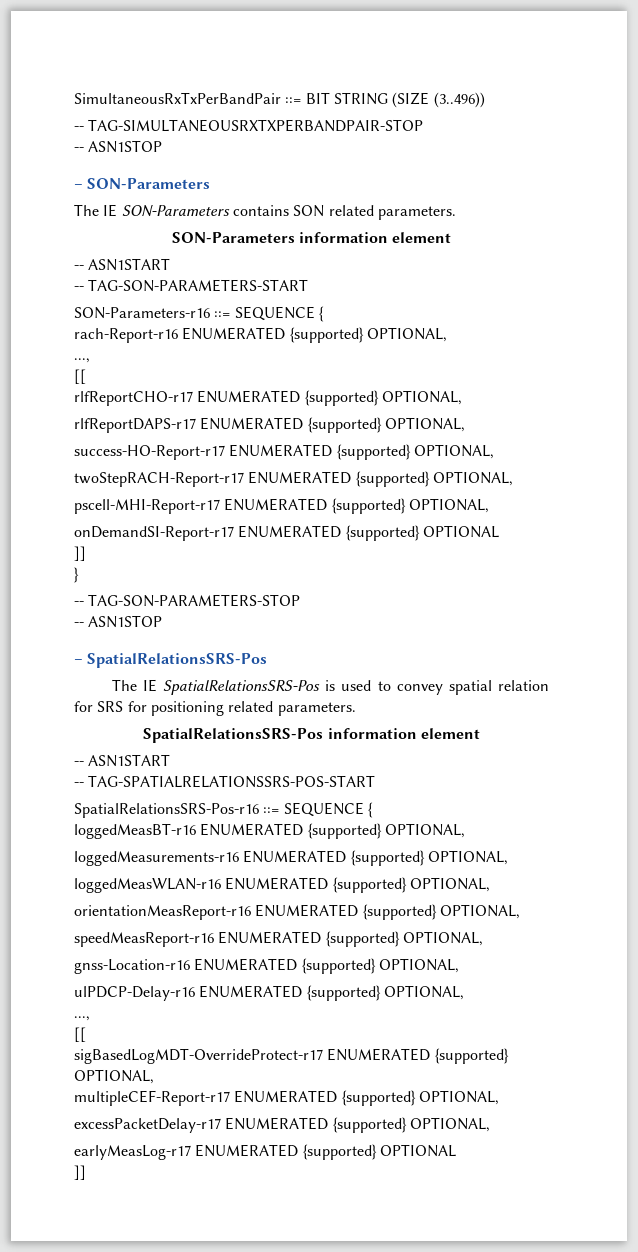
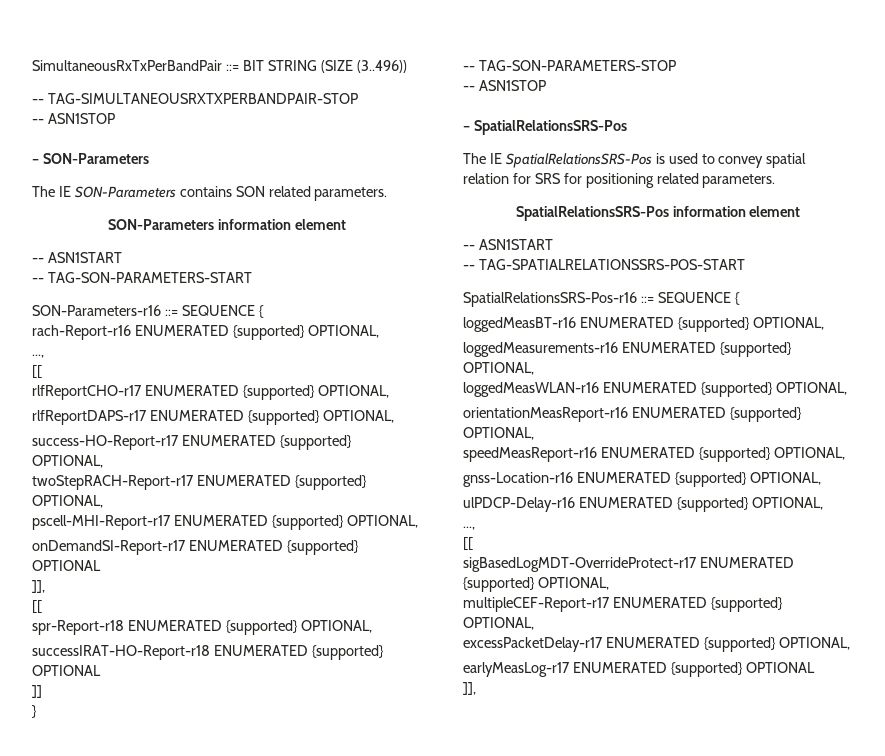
  onDemandSI-Report-r17 ENUMERATED {supported} OPTIONAL
+ ]],
+ [[
+ spr-Report-r18 ENUMERATED {supported} OPTIONAL,
+ successIRAT-HO-Report-r18 ENUMERATED {supported} OPTIONAL
  earlyMeasLog-r17 ENUMERATED {supported} OPTIONAL
- ]]
+ ]],

